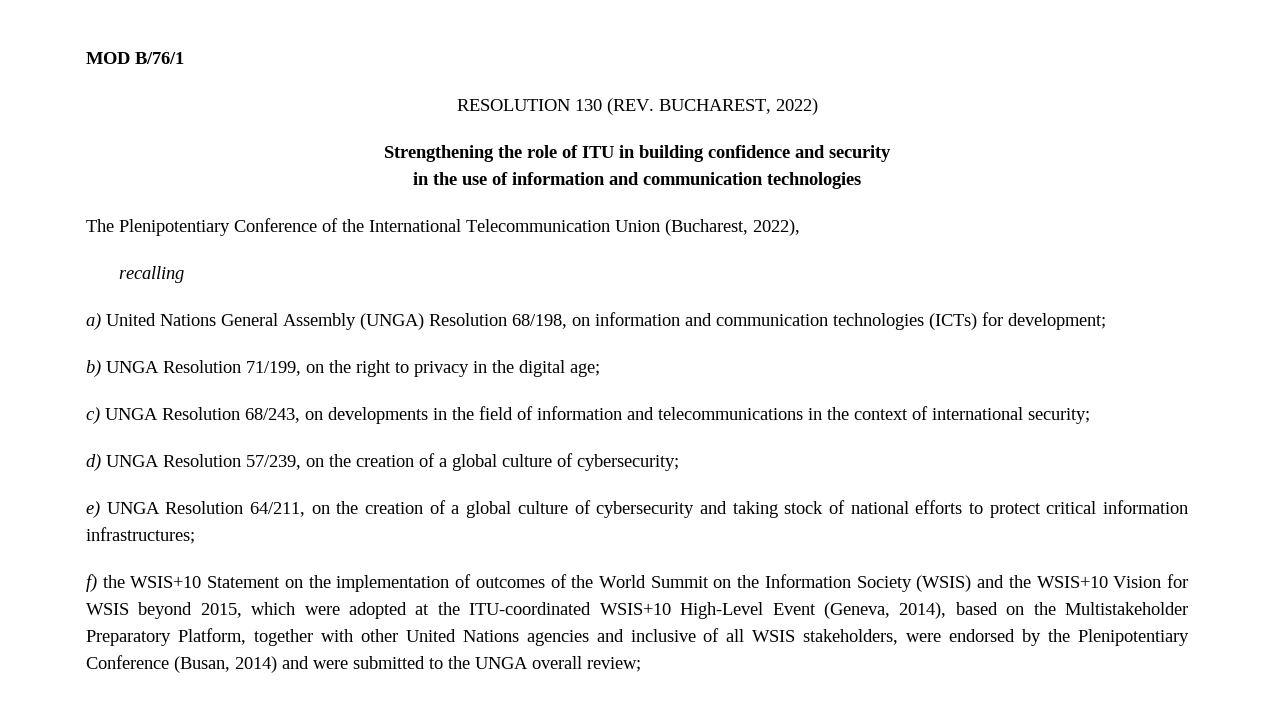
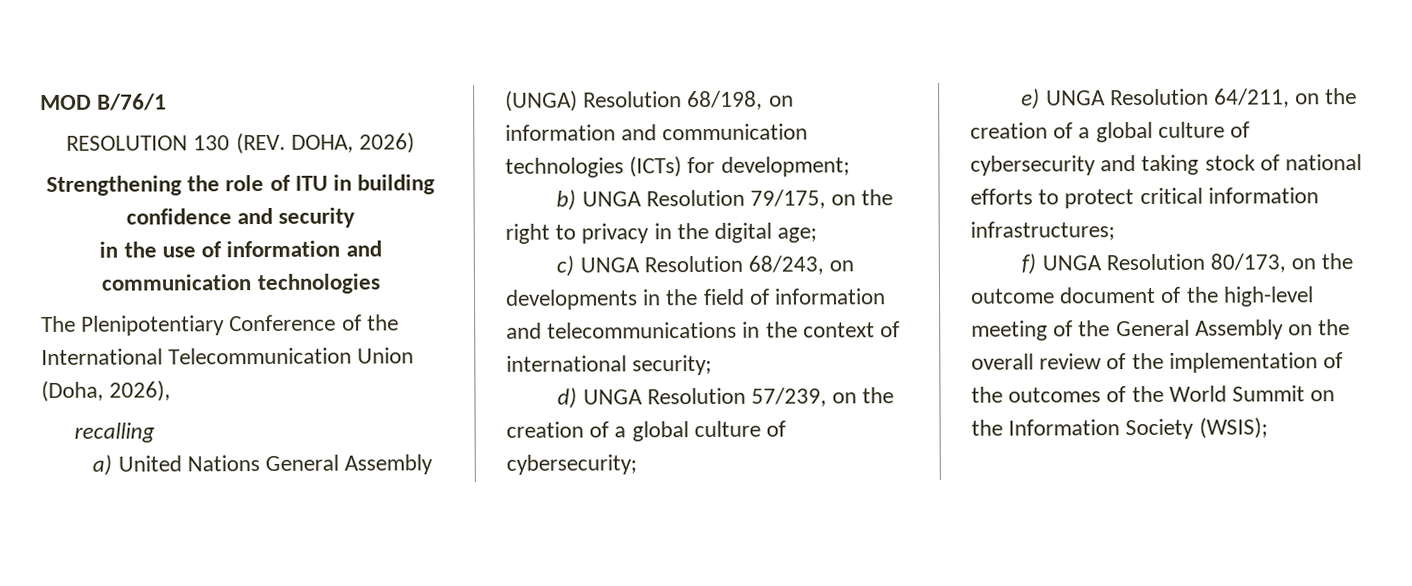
- RESOLUTION 130 (REV. BUCHAREST, 2022)
+ RESOLUTION 130 (REV. DOHA, 2026)
- The Plenipotentiary Conference of the International Telecommunication Union (Bucharest, 2022),
+ The Plenipotentiary Conference of the International Telecommunication Union (Doha, 2026),
- b) UNGA Resolution 71/199, on the right to privacy in the digital age;
+ b) UNGA Resolution 79/175, on the right to privacy in the digital age;
- f) the WSIS+10 Statement on the implementation of outcomes of the World Summit on the Information Society (WSIS) and the WSIS+10 Vision for WSIS beyond 2015, which were adopted at the ITU-coordinated WSIS+10 High-Level Event (Geneva, 2014), based on the Multistakeholder Preparatory Platform, together with other United Nations agencies and inclusive of all WSIS stakeholders, were endorsed by the Plenipotentiary Conference (Busan, 2014) and were submitted to the UNGA overall review;
+ f) UNGA Resolution 80/173, on the outcome document of the high-level meeting of the General Assembly on the overall review of the implementation of the outcomes of the World Summit on the Information Society (WSIS);

